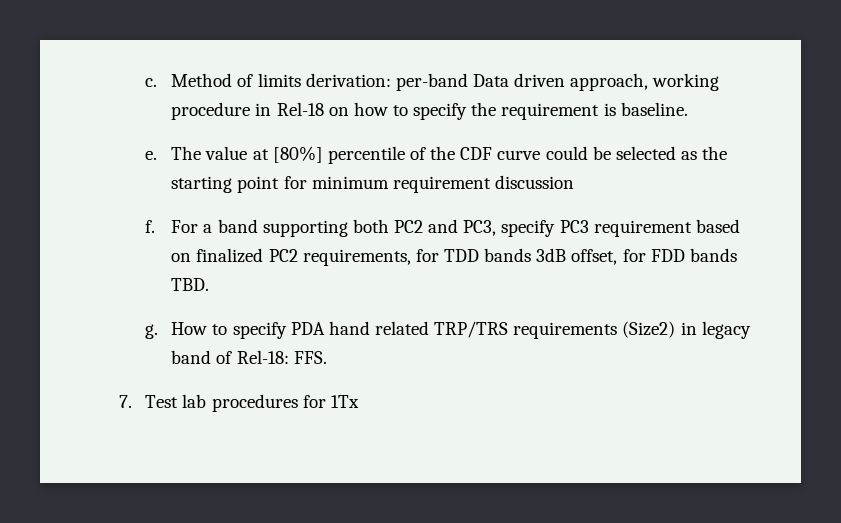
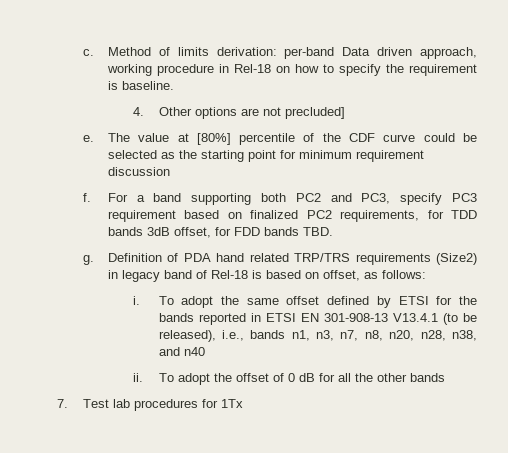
+ 4. Other options are not precluded]
- How to specify PDA hand related TRP/TRS requirements (Size2) in legacy band of Rel-18: FFS.
+ Definition of PDA hand related TRP/TRS requirements (Size2) in legacy band of Rel-18 is based on offset, as follows:
+ i. To adopt the same offset defined by ETSI for the bands reported in ETSI EN 301-908-13 V13.4.1 (to be released), i.e., bands n1, n3, n7, n8, n20, n28, n38, and n40
+ ii. To adopt the offset of 0 dB for all the other bands

